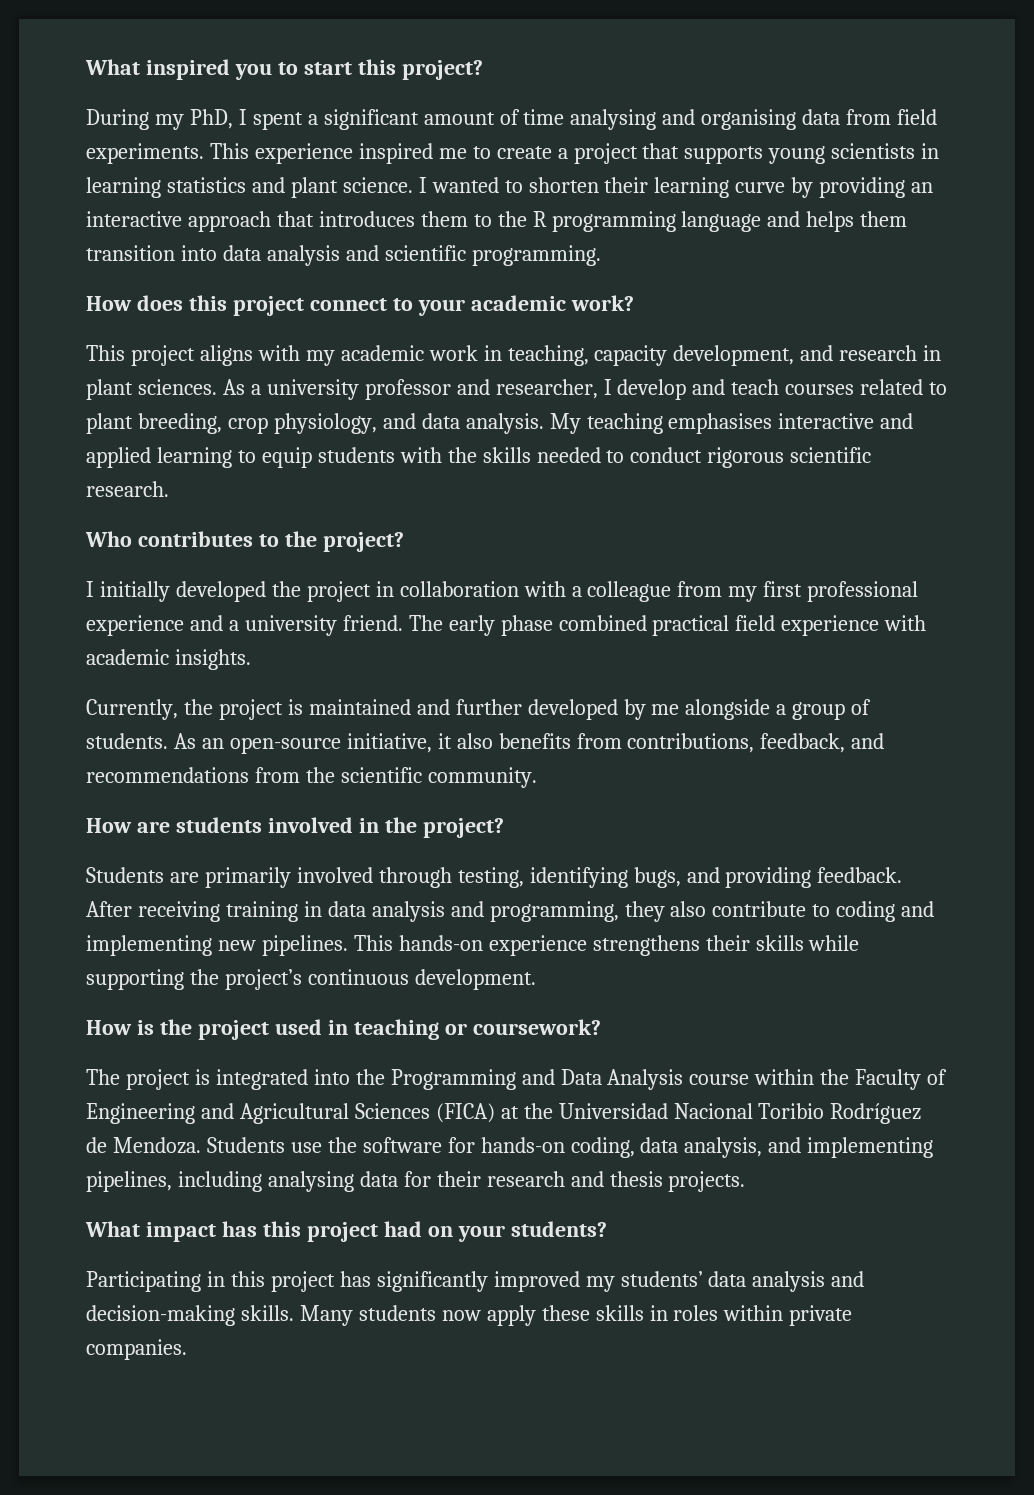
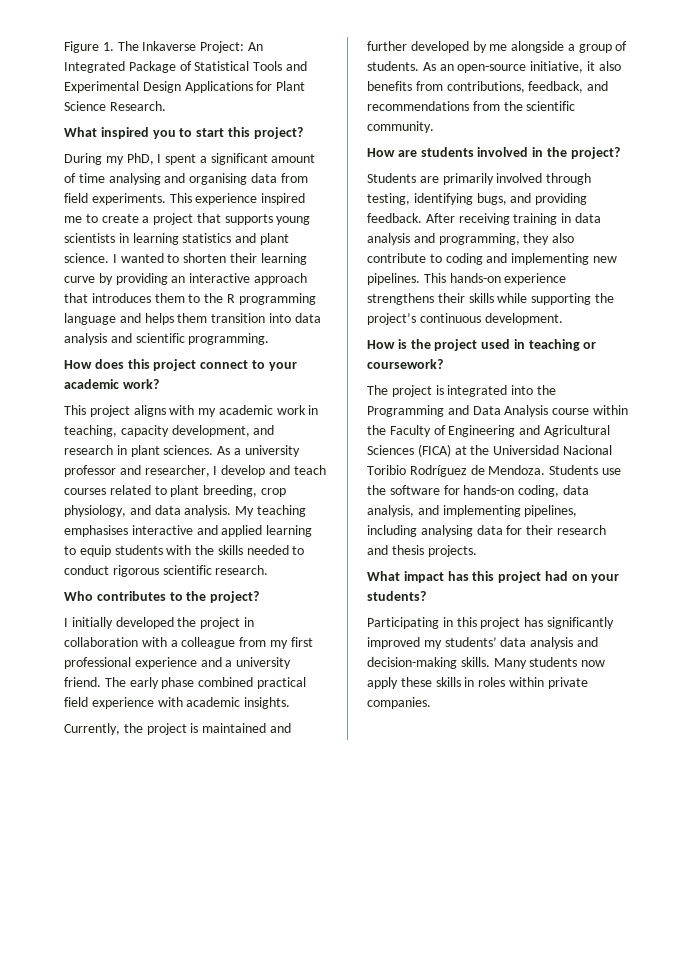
+ Figure 1. The Inkaverse Project: An Integrated Package of Statistical Tools and Experimental Design Applications for Plant Science Research.

